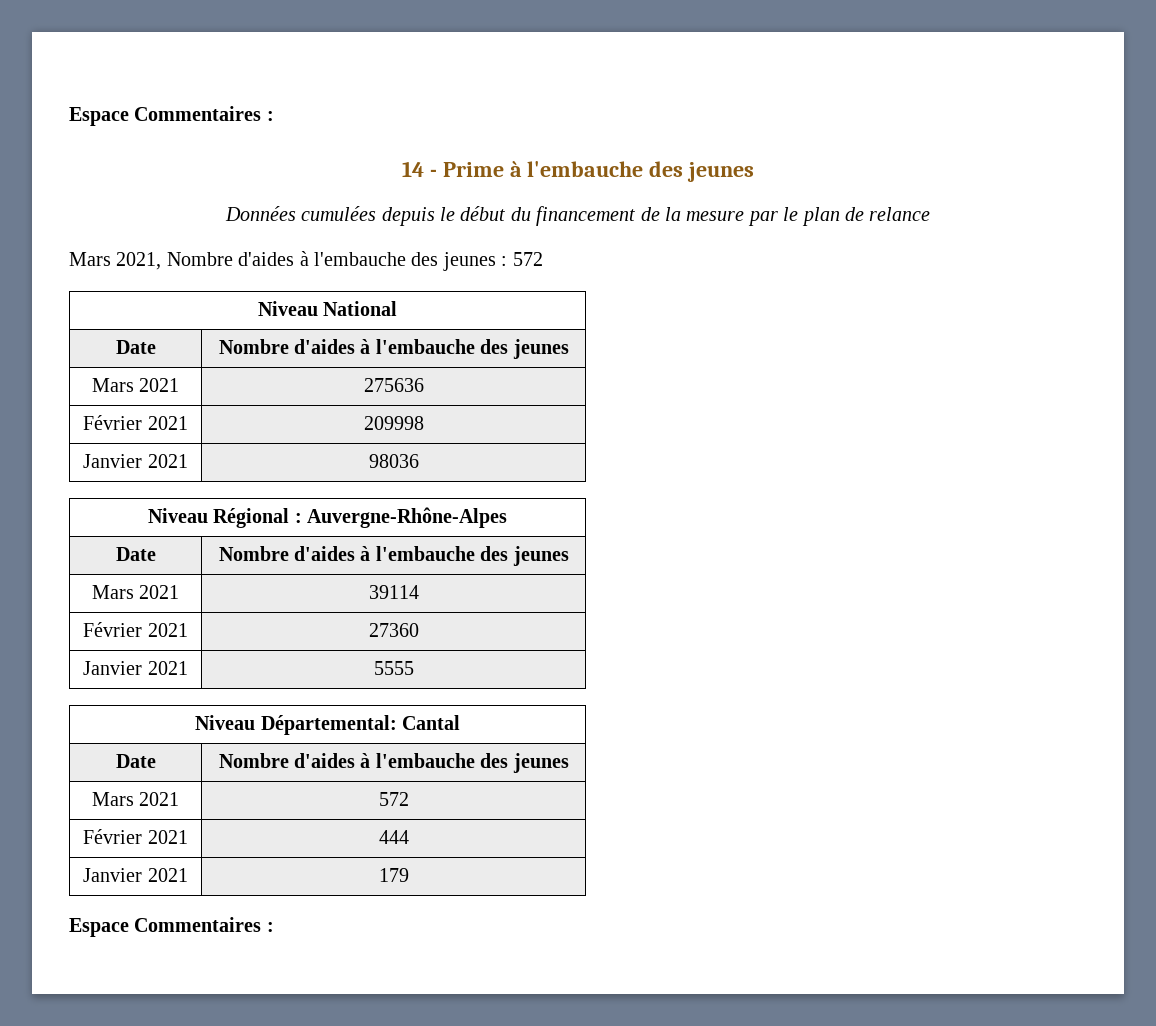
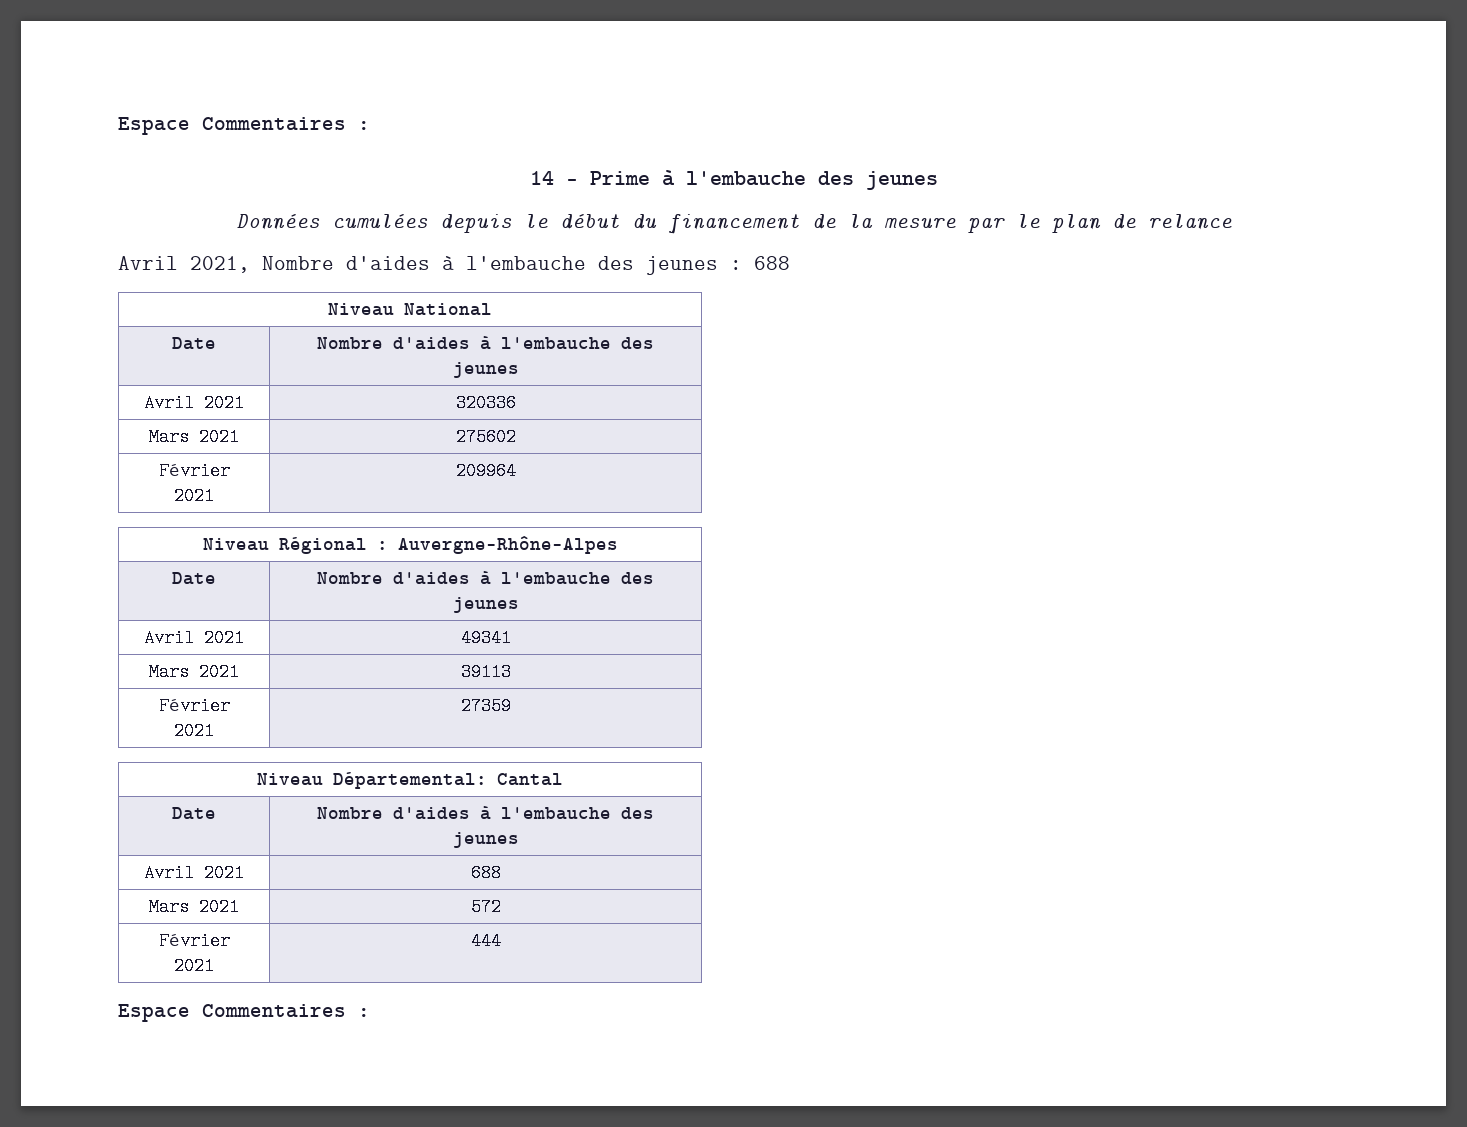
- Mars 2021, Nombre d'aides à l'embauche des jeunes : 572
+ Avril 2021, Nombre d'aides à l'embauche des jeunes : 688
- Mars 2021 | 275636
- Février 2021 | 209998
- Janvier 2021 | 98036
+ Avril 2021 | 320336
+ Mars 2021 | 275602
+ Février 2021 | 209964
- Mars 2021 | 39114
- Février 2021 | 27360
- Janvier 2021 | 5555
+ Avril 2021 | 49341
+ Mars 2021 | 39113
+ Février 2021 | 27359
+ Avril 2021 | 688
- Janvier 2021 | 179

